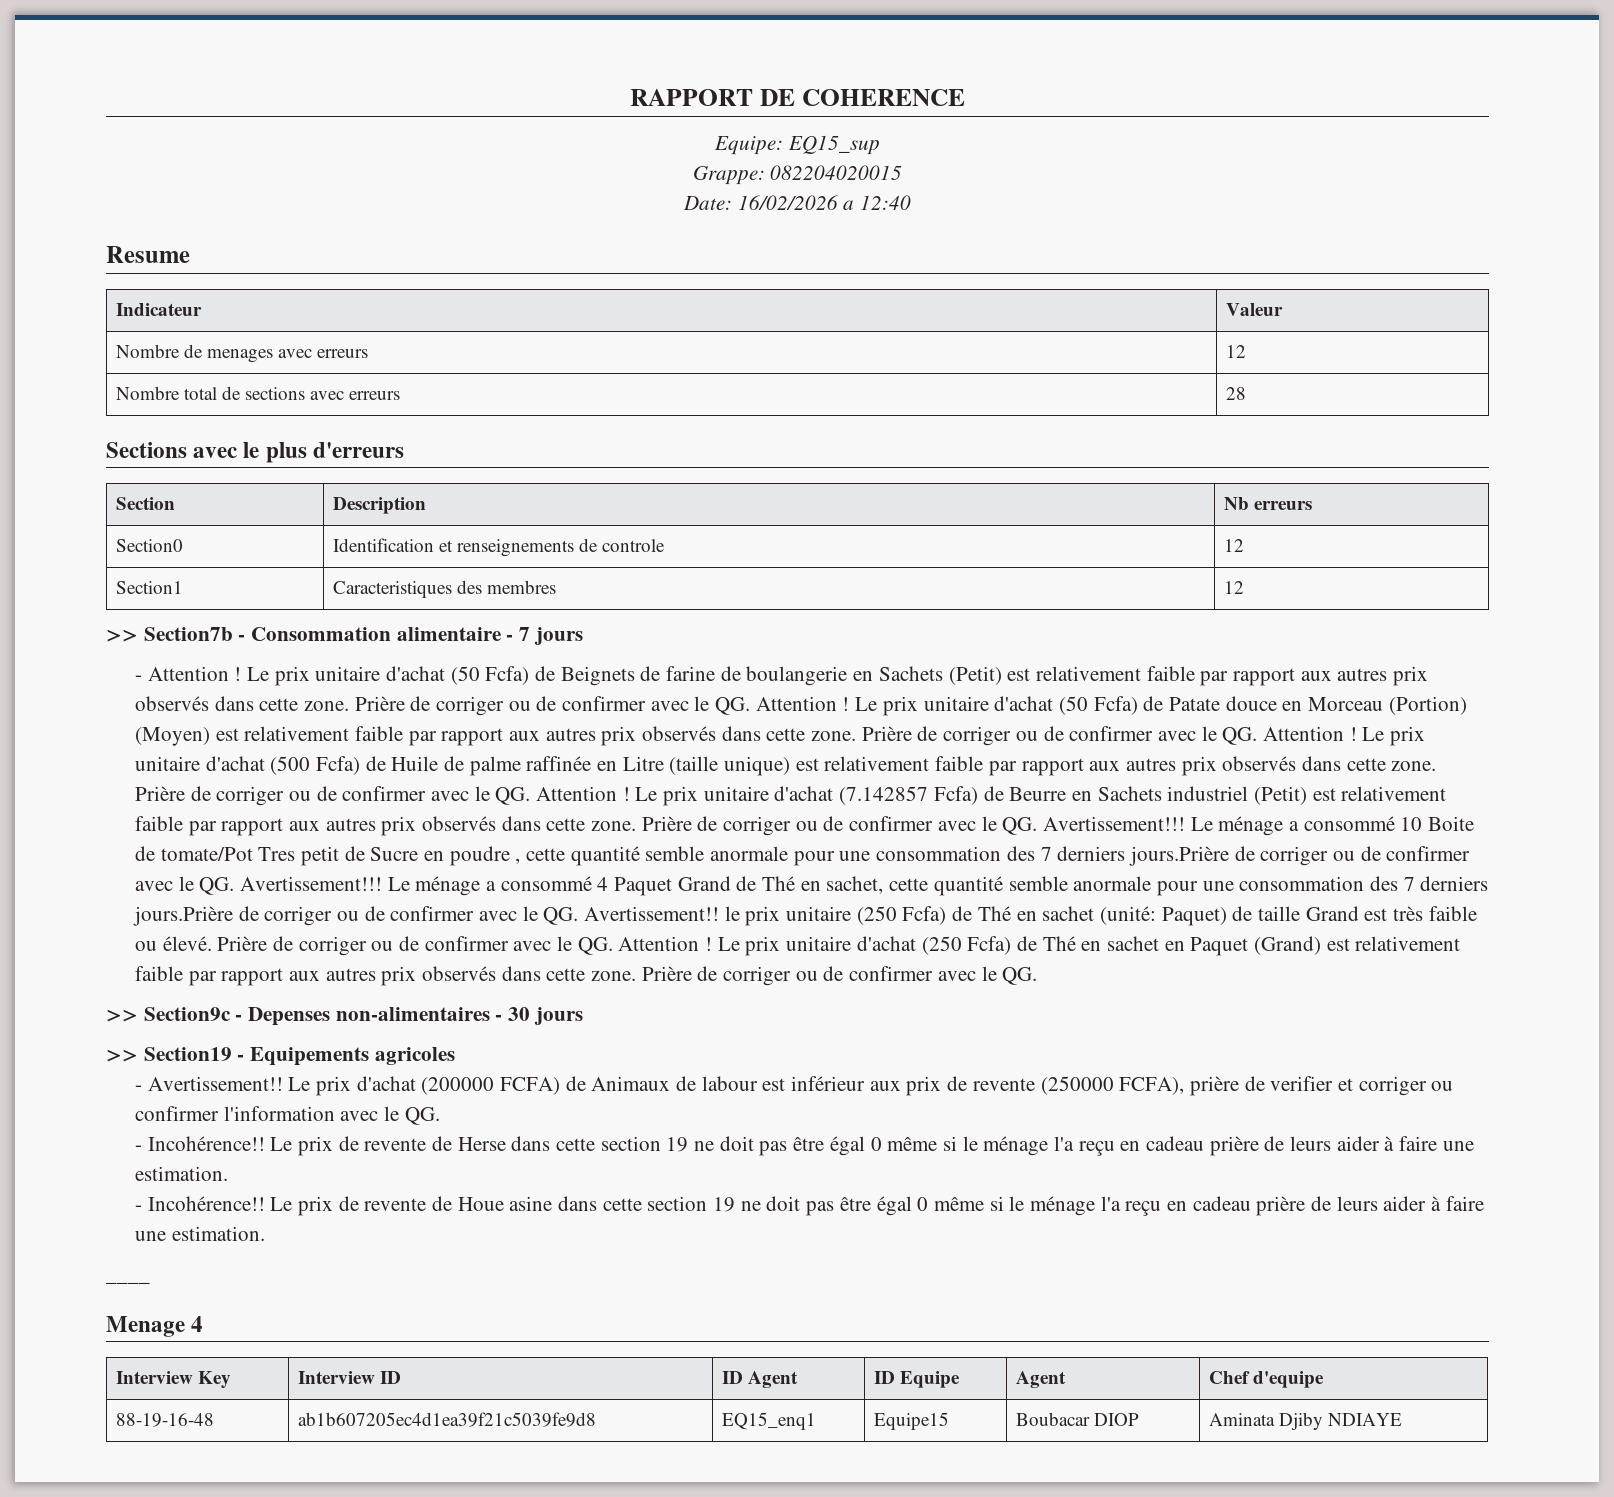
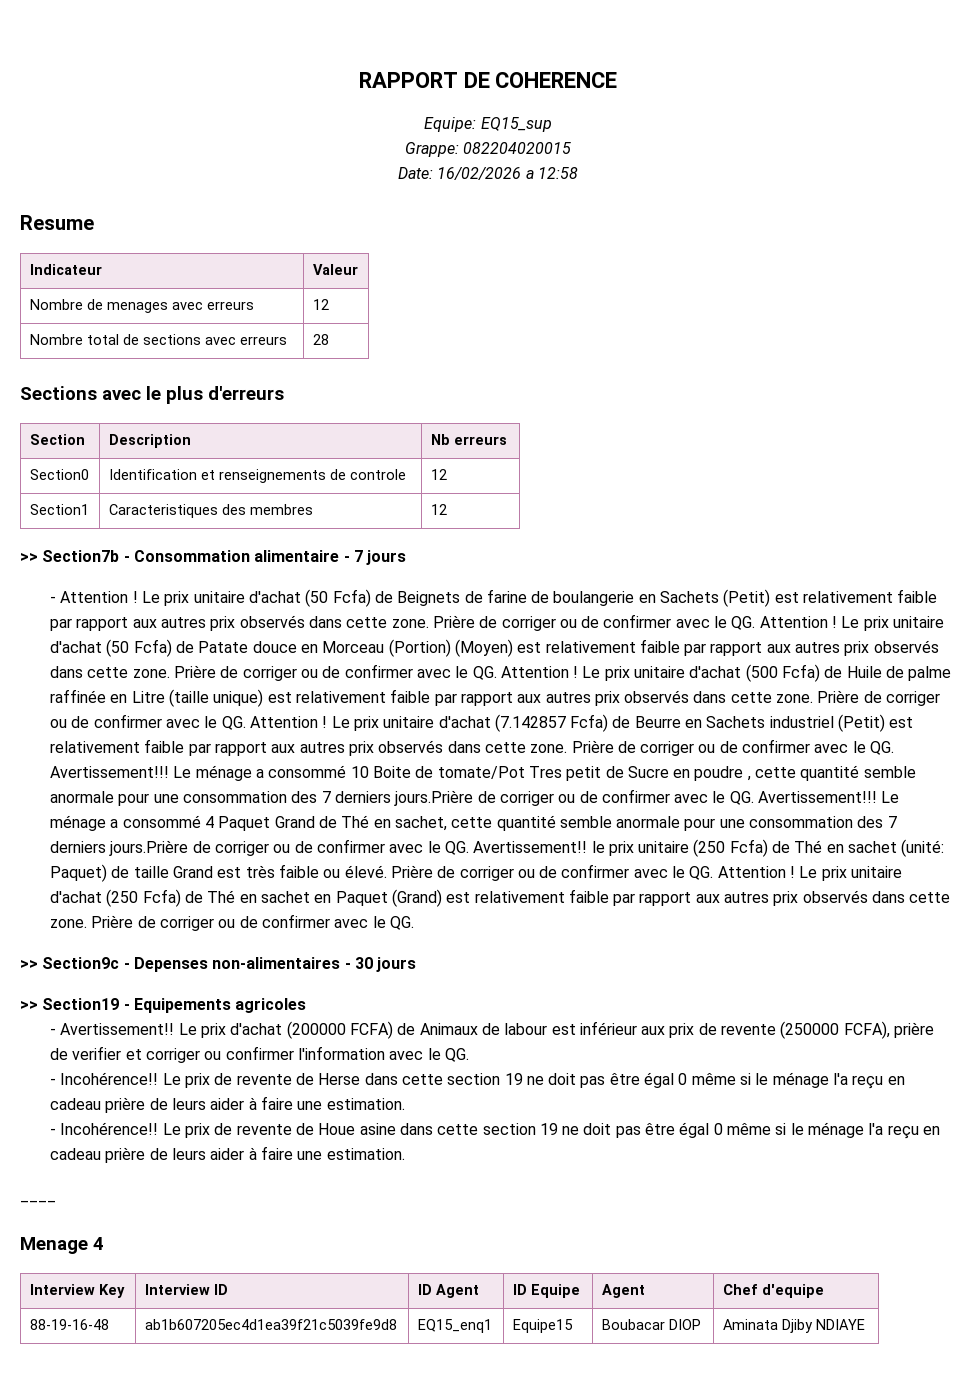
- Date: 16/02/2026 a 12:40
+ Date: 16/02/2026 a 12:58

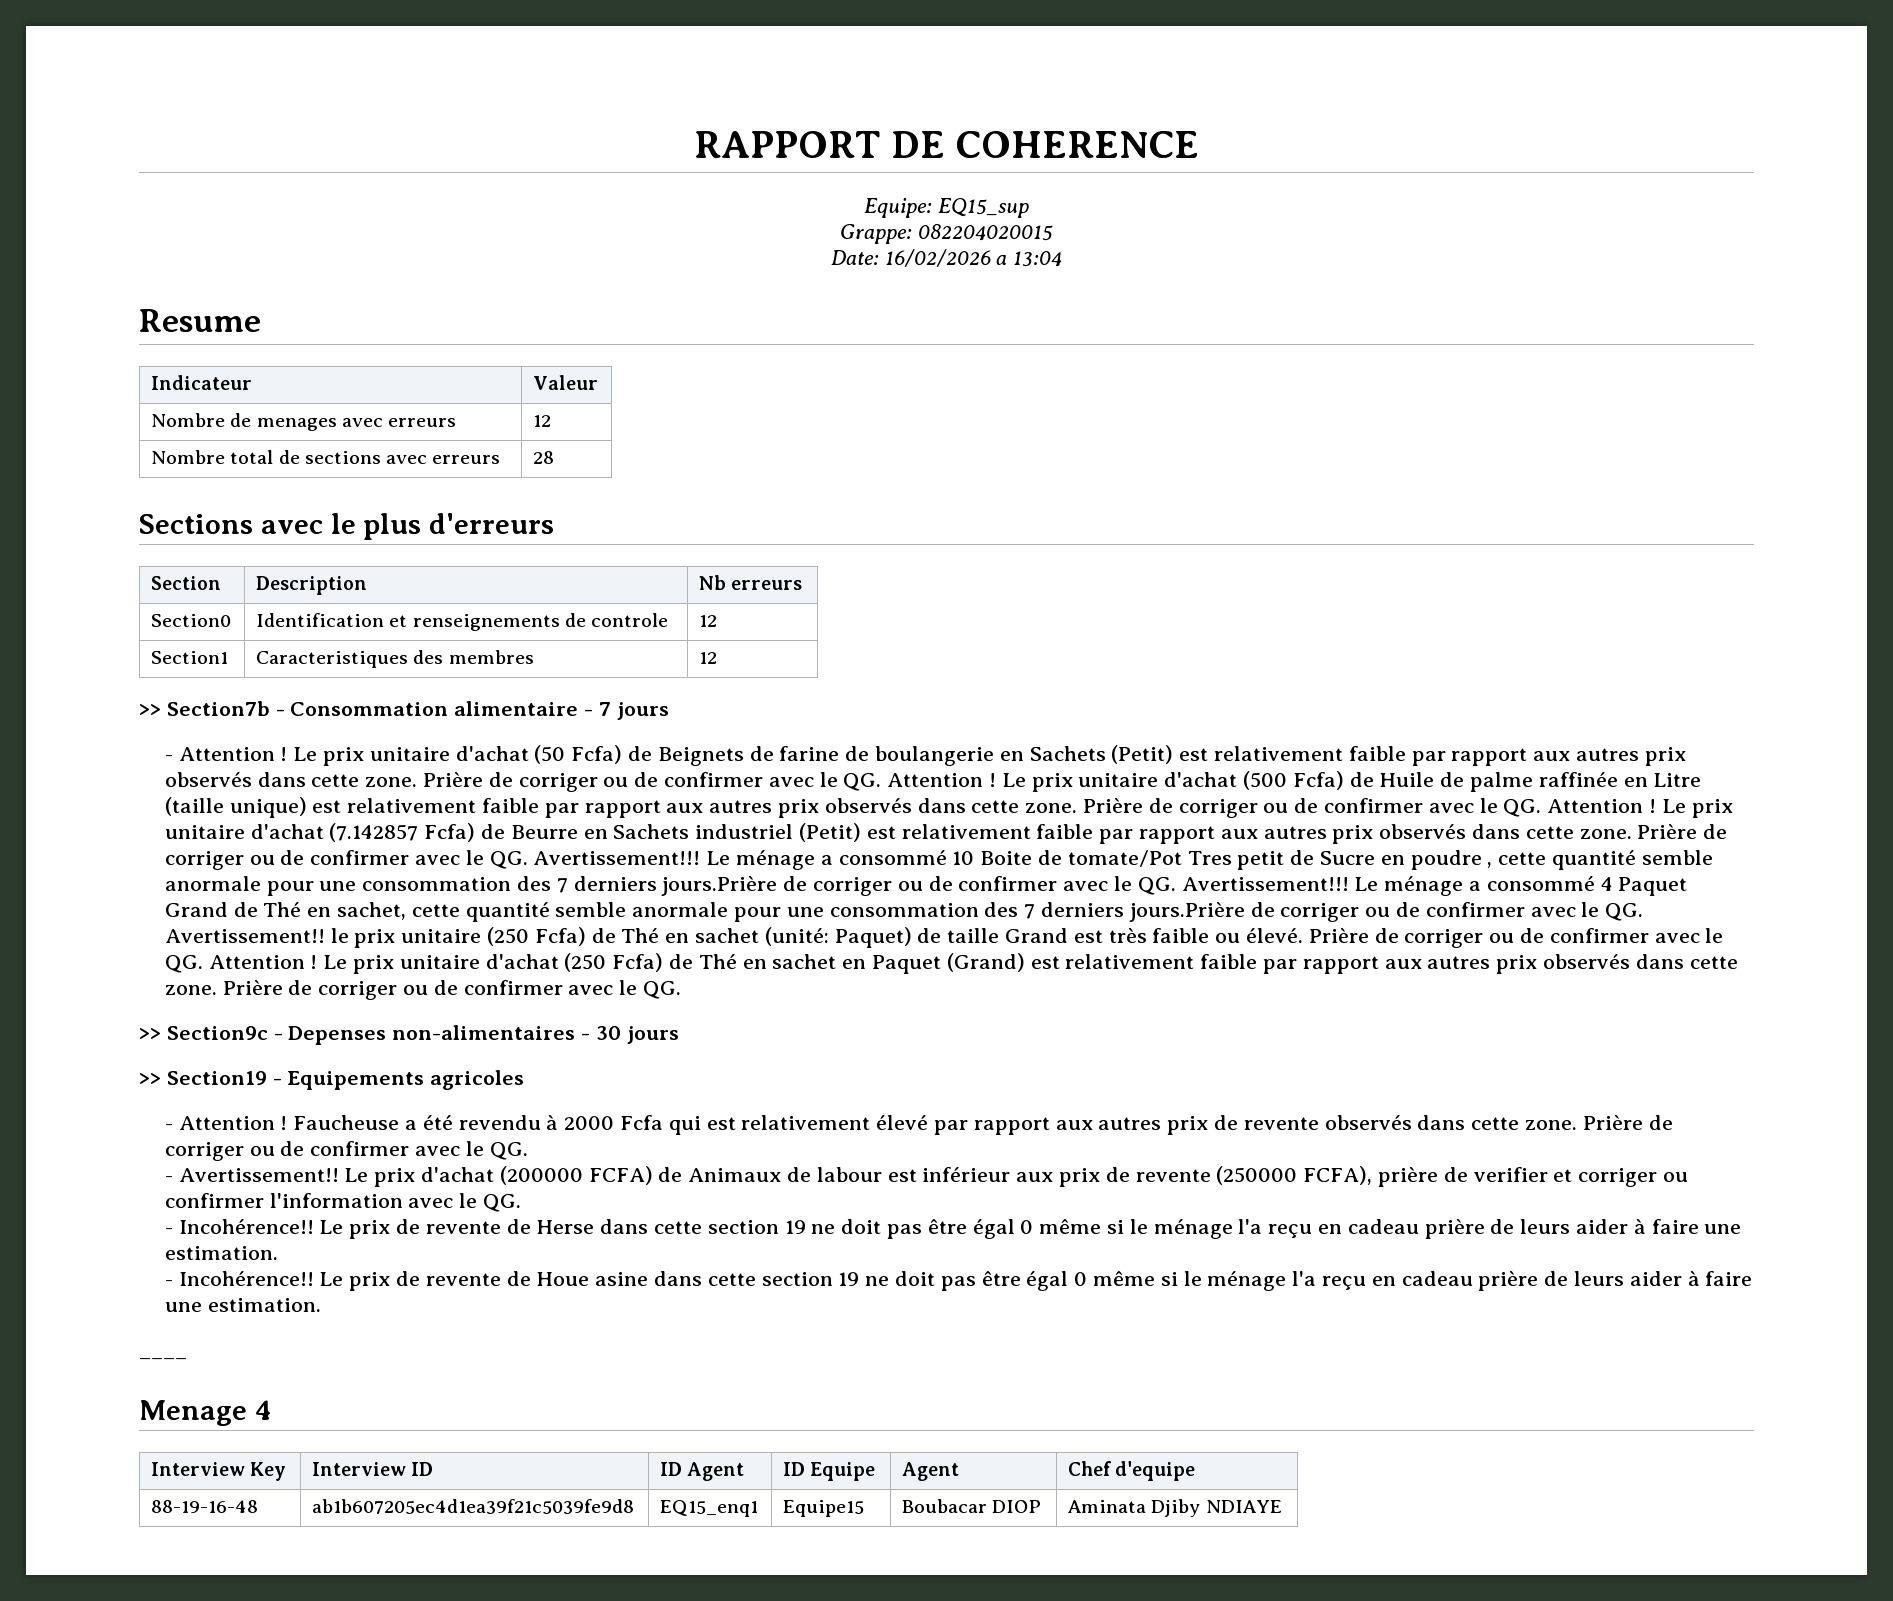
- Date: 16/02/2026 a 12:58
+ Date: 16/02/2026 a 13:04
- Le prix unitaire d'achat (50 Fcfa) de Patate douce en Morceau (Portion) (Moyen) est relativement faible par rapport aux autres prix observés dans cette zone. Prière de corriger ou de confirmer avec le QG. Attention ! Le prix unitaire d'achat (500 Fcfa) de Huile de palme raffinée en Litre (taille unique) est relativement faible par rapport aux autres prix observés dans cette zone.
+ Le prix unitaire d'achat (500 Fcfa) de Huile de palme raffinée en Litre (taille unique) est relativement faible par rapport aux autres prix observés dans cette zone.
+ - Attention ! Faucheuse a été revendu à 2000 Fcfa qui est relativement élevé par rapport aux autres prix de revente observés dans cette zone. Prière de corriger ou de confirmer avec le QG.

